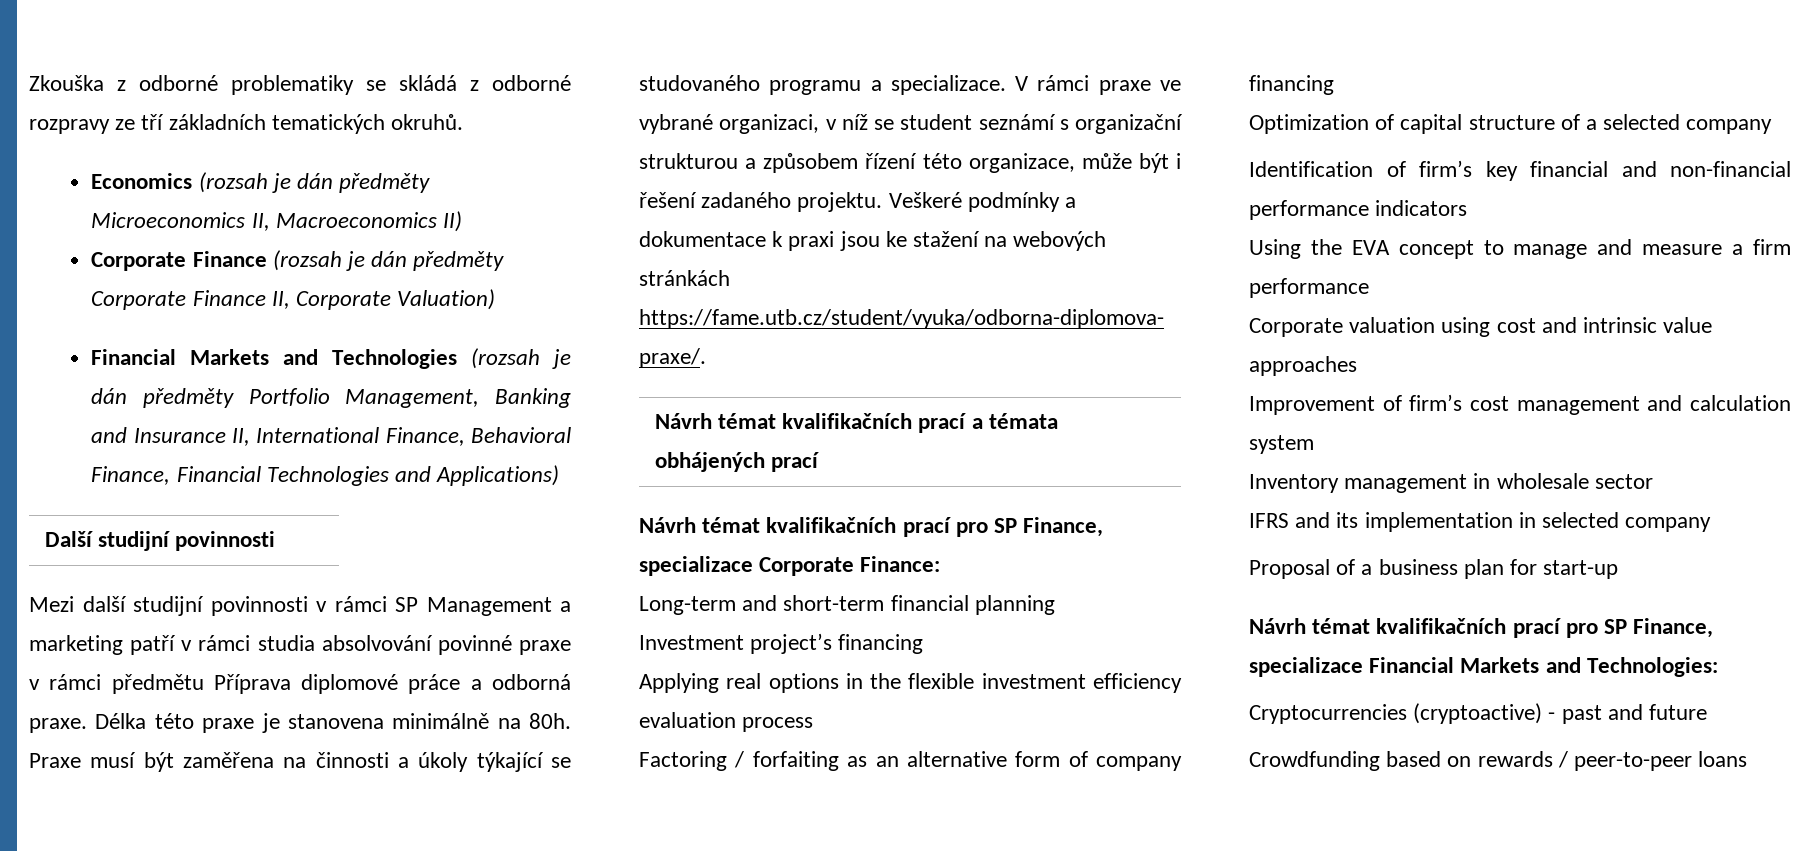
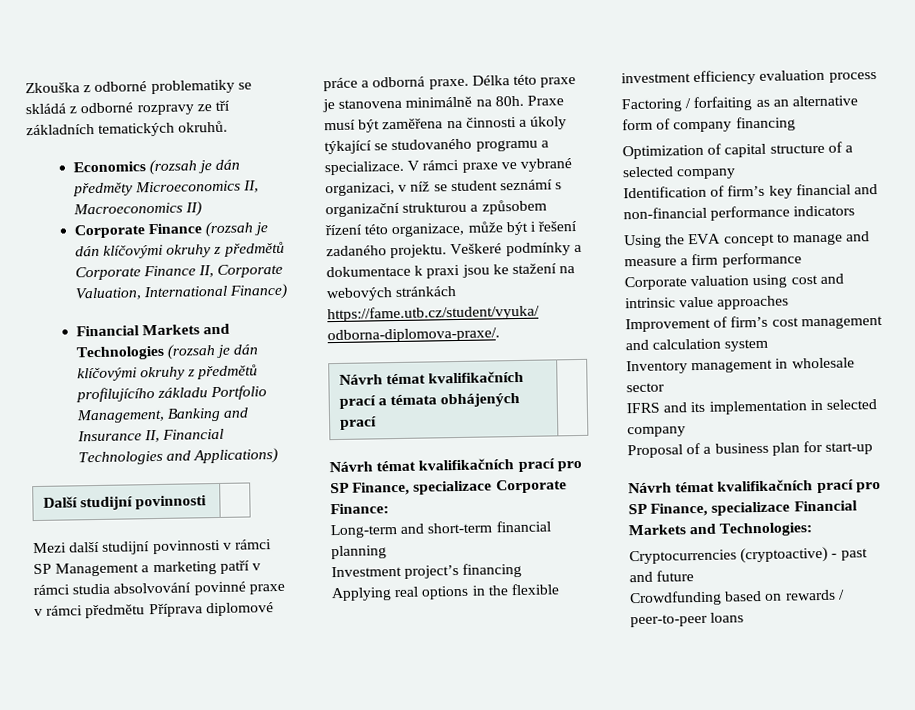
- Corporate Finance (rozsah je dán předměty Corporate Finance II, Corporate Valuation)
+ Corporate Finance (rozsah je dán klíčovými okruhy z předmětů Corporate Finance II, Corporate Valuation, International Finance)
- Financial Markets and Technologies (rozsah je dán předměty Portfolio Management, Banking and Insurance II, International Finance, Behavioral Finance, Financial Technologies and Applications)
+ Financial Markets and Technologies (rozsah je dán klíčovými okruhy z předmětů profilujícího základu Portfolio Management, Banking and Insurance II, Financial Technologies and Applications)

